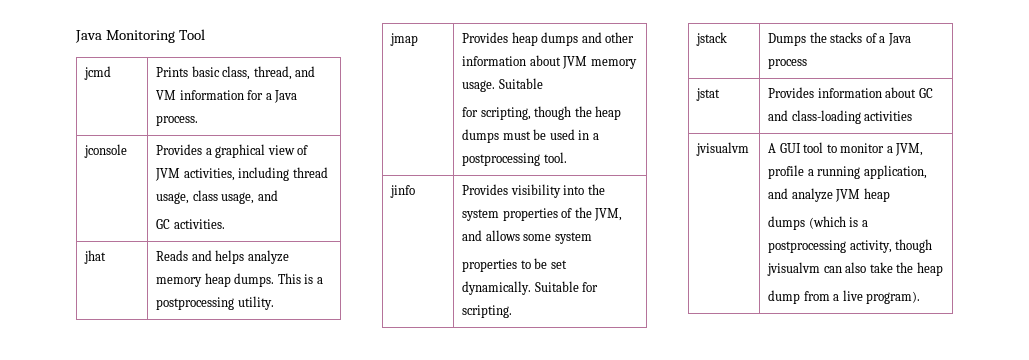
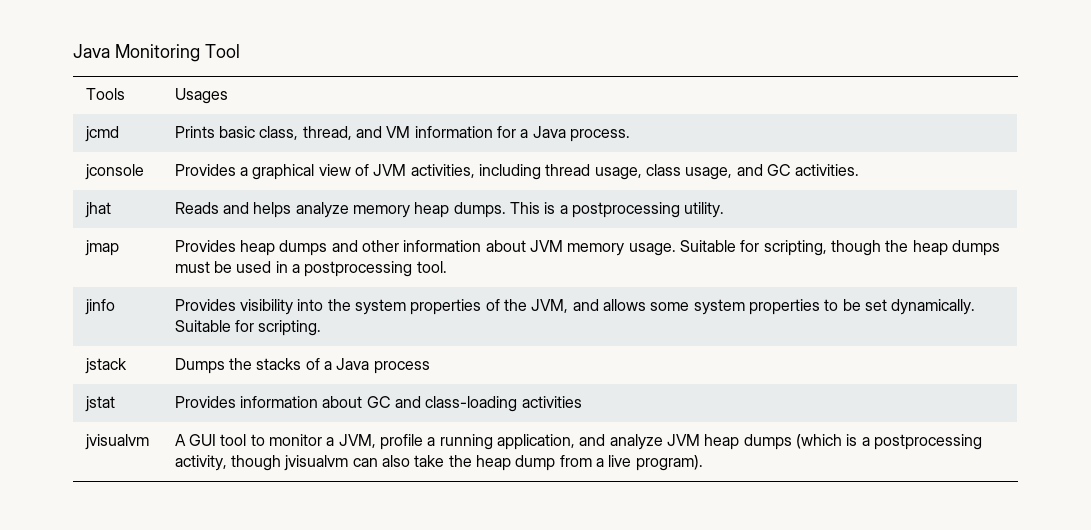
+ Tools | Usages
- jconsole | Provides a graphical view of JVM activities, including thread usage, class usage, and
- GC activities.
+ jconsole | Provides a graphical view of JVM activities, including thread usage, class usage, and GC activities.
- jmap | Provides heap dumps and other information about JVM memory usage. Suitable
- for scripting, though the heap dumps must be used in a postprocessing tool.
+ jmap | Provides heap dumps and other information about JVM memory usage. Suitable for scripting, though the heap dumps must be used in a postprocessing tool.
- jinfo | Provides visibility into the system properties of the JVM, and allows some system
- properties to be set dynamically. Suitable for scripting.
+ jinfo | Provides visibility into the system properties of the JVM, and allows some system properties to be set dynamically. Suitable for scripting.
- jvisualvm | A GUI tool to monitor a JVM, profile a running application, and analyze JVM heap
- dumps (which is a postprocessing activity, though jvisualvm can also take the heap
- dump from a live program).
+ jvisualvm | A GUI tool to monitor a JVM, profile a running application, and analyze JVM heap dumps (which is a postprocessing activity, though jvisualvm can also take the heap dump from a live program).

